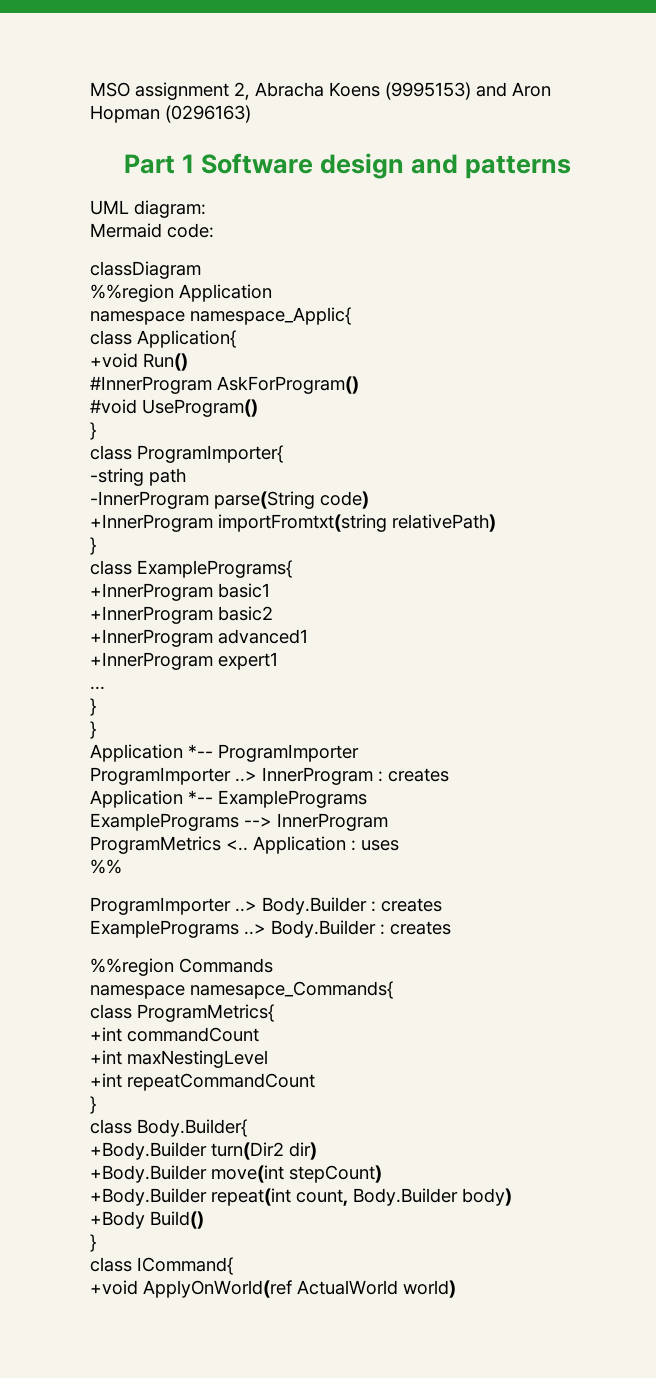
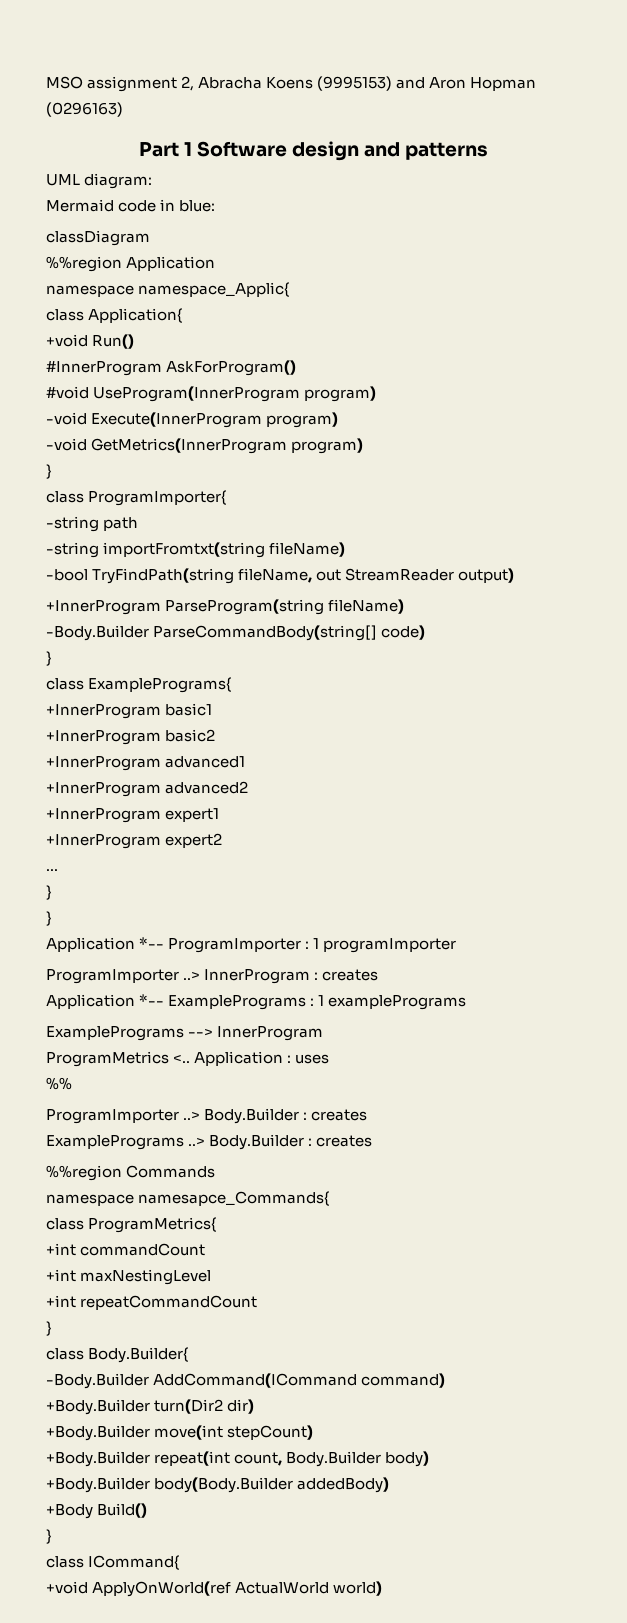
- Mermaid code:
+ Mermaid code in blue:
- #void UseProgram()
+ #void UseProgram(InnerProgram program)
+ -void Execute(InnerProgram program)
+ -void GetMetrics(InnerProgram program)
- -InnerProgram parse(String code)
- +InnerProgram importFromtxt(string relativePath)
+ -string importFromtxt(string fileName)
+ -bool TryFindPath(string fileName, out StreamReader output)
+ +InnerProgram ParseProgram(string fileName)
+ -Body.Builder ParseCommandBody(string[] code)
+ +InnerProgram advanced2
+ +InnerProgram expert2
- Application *-- ProgramImporter
+ Application *-- ProgramImporter : 1 programImporter
- Application *-- ExamplePrograms
+ Application *-- ExamplePrograms : 1 examplePrograms
+ -Body.Builder AddCommand(ICommand command)
+ +Body.Builder body(Body.Builder addedBody)

